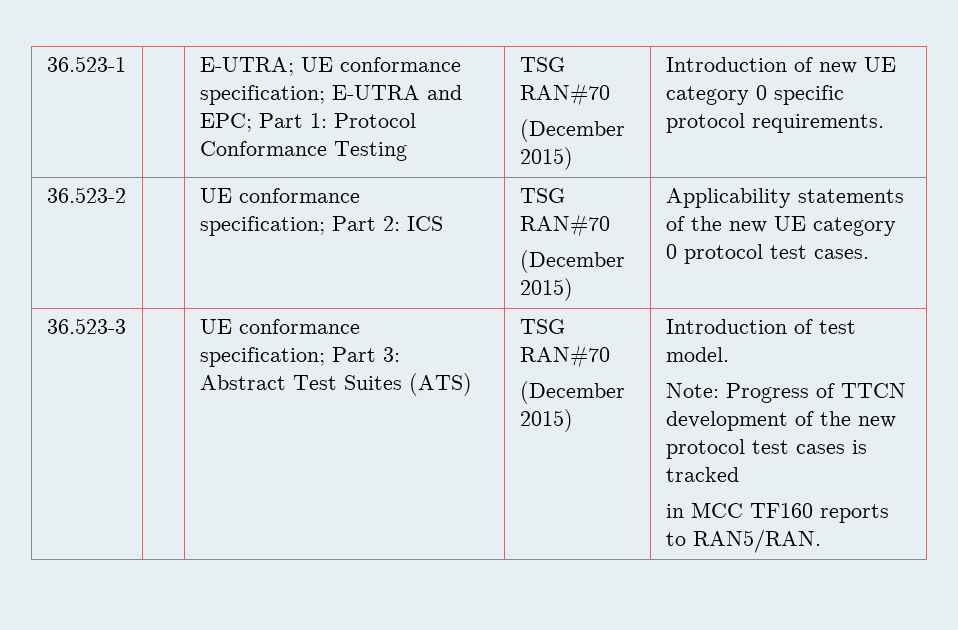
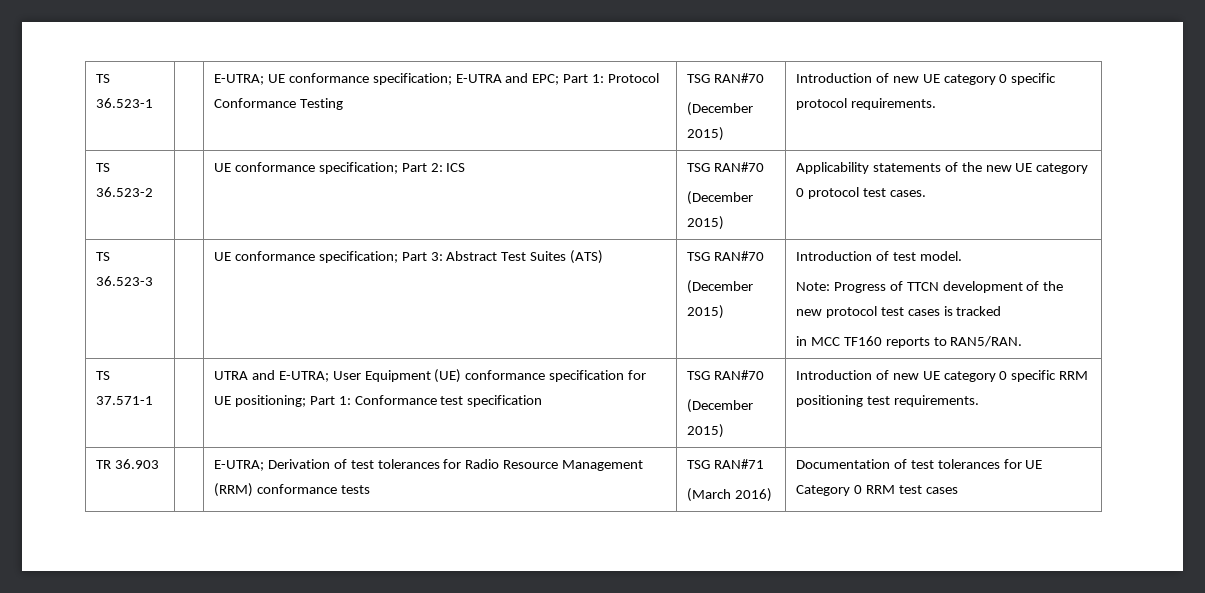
- 36.523-1 | | E-UTRA; UE conformance specification; E-UTRA and EPC; Part 1: Protocol Conformance Testing | TSG RAN#70
+ TS 36.523-1 | | E-UTRA; UE conformance specification; E-UTRA and EPC; Part 1: Protocol Conformance Testing | TSG RAN#70
- 36.523-2 | | UE conformance specification; Part 2: ICS | TSG RAN#70
+ TS 36.523-2 | | UE conformance specification; Part 2: ICS | TSG RAN#70
- 36.523-3 | | UE conformance specification; Part 3: Abstract Test Suites (ATS) | TSG RAN#70
+ TS 36.523-3 | | UE conformance specification; Part 3: Abstract Test Suites (ATS) | TSG RAN#70
+ TS 37.571-1 | | UTRA and E-UTRA; User Equipment (UE) conformance specification for UE positioning; Part 1: Conformance test specification | TSG RAN#70
+ (December 2015) | Introduction of new UE category 0 specific RRM positioning test requirements.
+ TR 36.903 | | E-UTRA; Derivation of test tolerances for Radio Resource Management (RRM) conformance tests | TSG RAN#71
+ (March 2016) | Documentation of test tolerances for UE Category 0 RRM test cases

